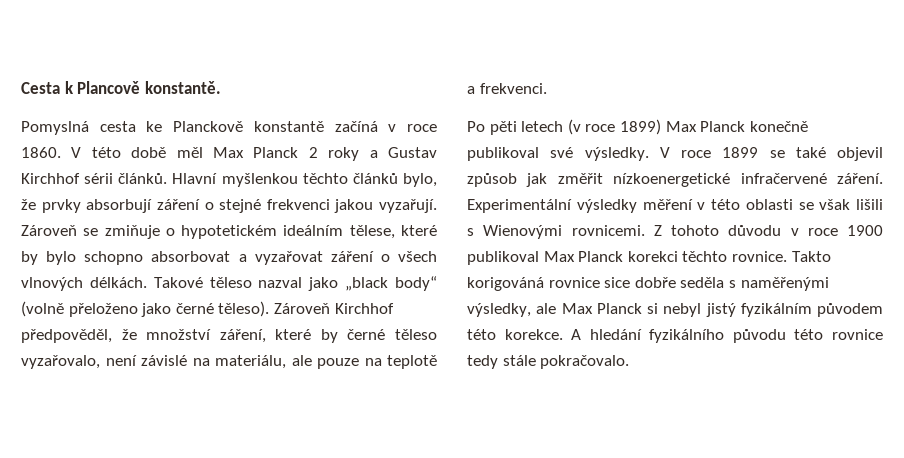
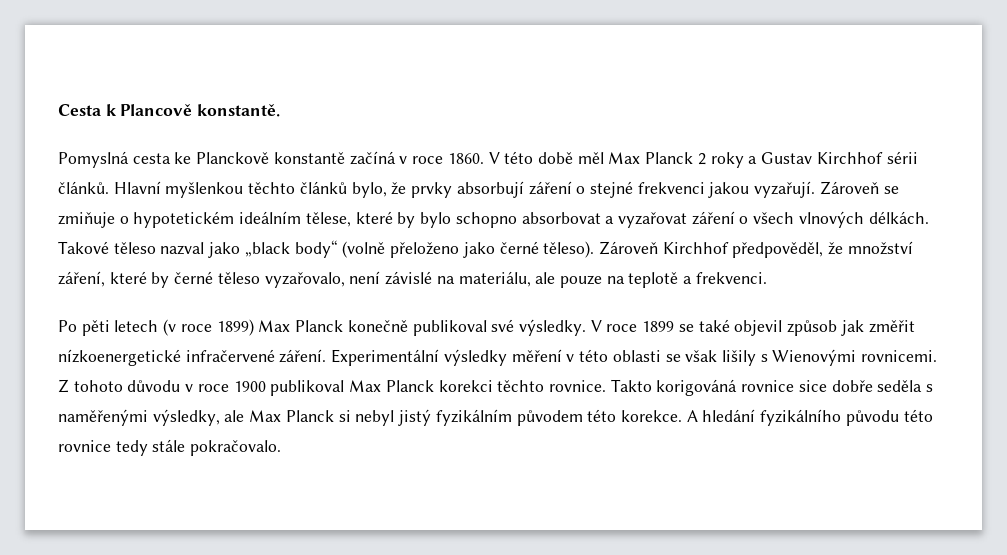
- Experimentální výsledky měření v této oblasti se však lišili s Wienovými rovnicemi.
+ Experimentální výsledky měření v této oblasti se však lišily s Wienovými rovnicemi.

